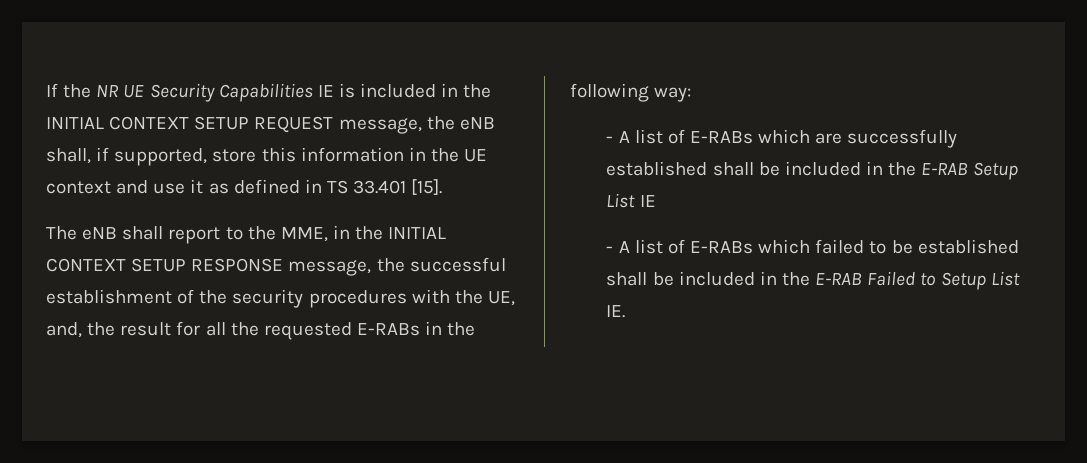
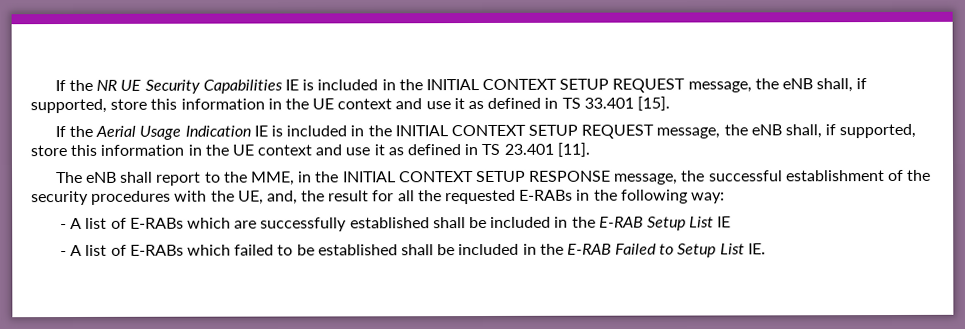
+ If the Aerial Usage Indication IE is included in the INITIAL CONTEXT SETUP REQUEST message, the eNB shall, if supported, store this information in the UE context and use it as defined in TS 23.401 [11].

